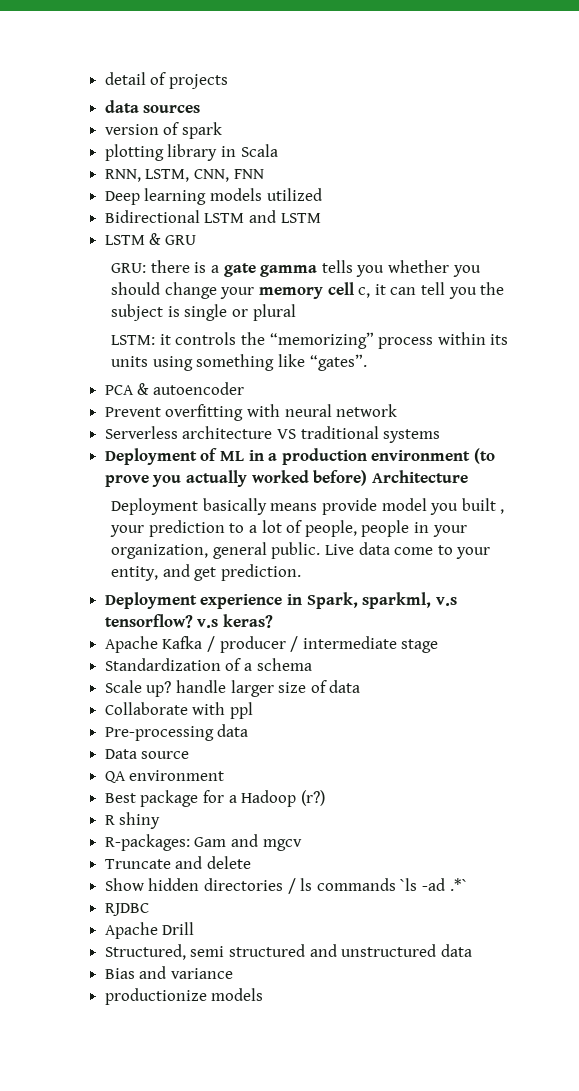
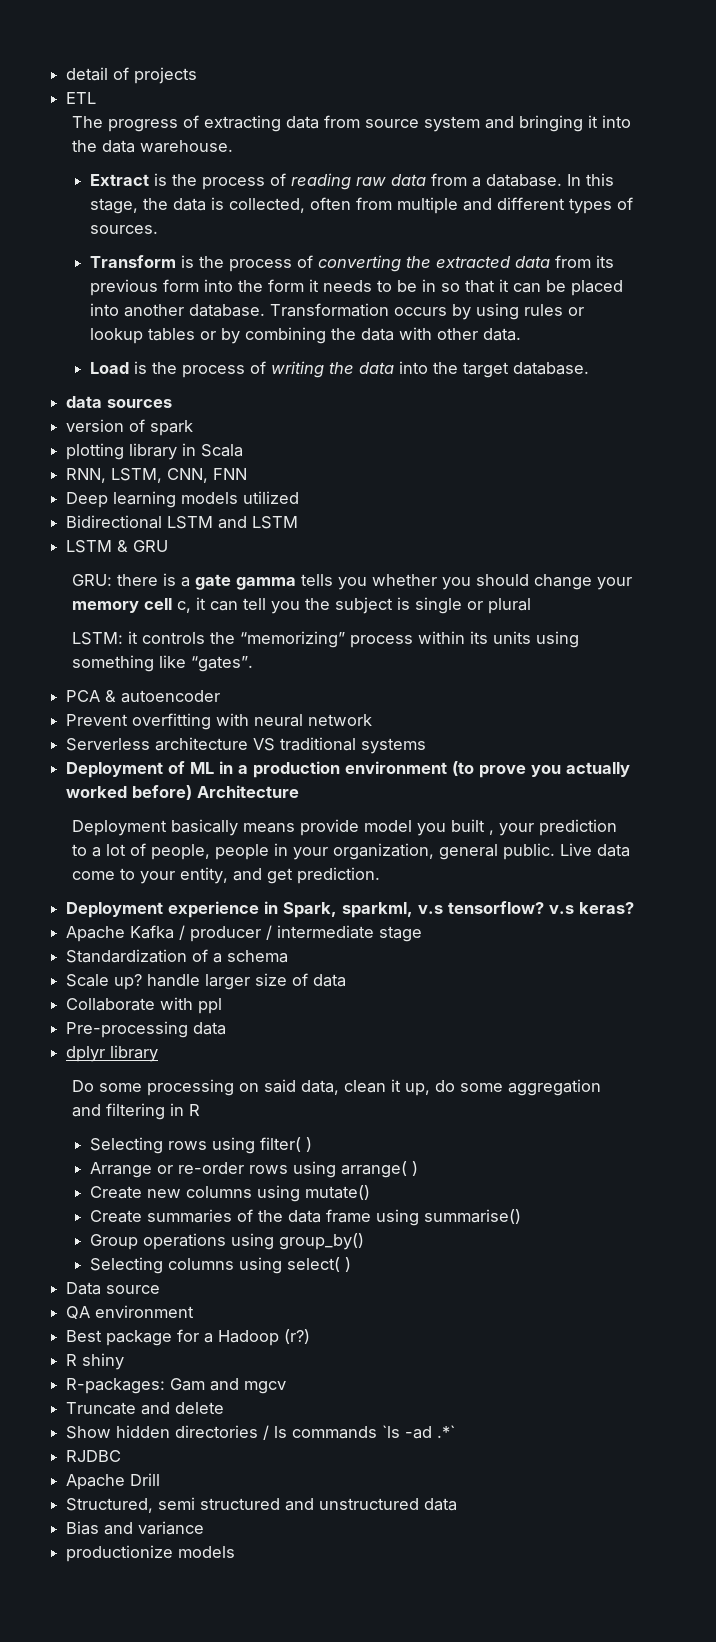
+ ETL
+ The progress of extracting data from source system and bringing it into the data warehouse.
+ Extract is the process of reading raw data from a database. In this stage, the data is collected, often from multiple and different types of sources.
+ Transform is the process of converting the extracted data from its previous form into the form it needs to be in so that it can be placed into another database. Transformation occurs by using rules or lookup tables or by combining the data with other data.
+ Load is the process of writing the data into the target database.
+ dplyr library
+ Do some processing on said data, clean it up, do some aggregation and filtering in R
+ Selecting rows using filter( )
+ Arrange or re-order rows using arrange( )
+ Create new columns using mutate()
+ Create summaries of the data frame using summarise()
+ Group operations using group_by()
+ Selecting columns using select( )

